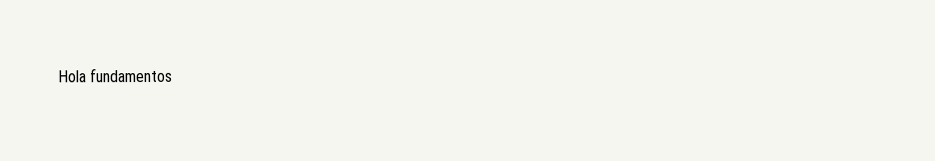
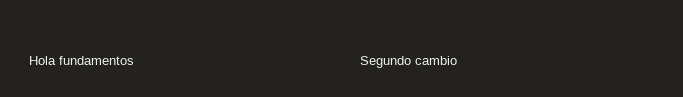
+ Segundo cambio

